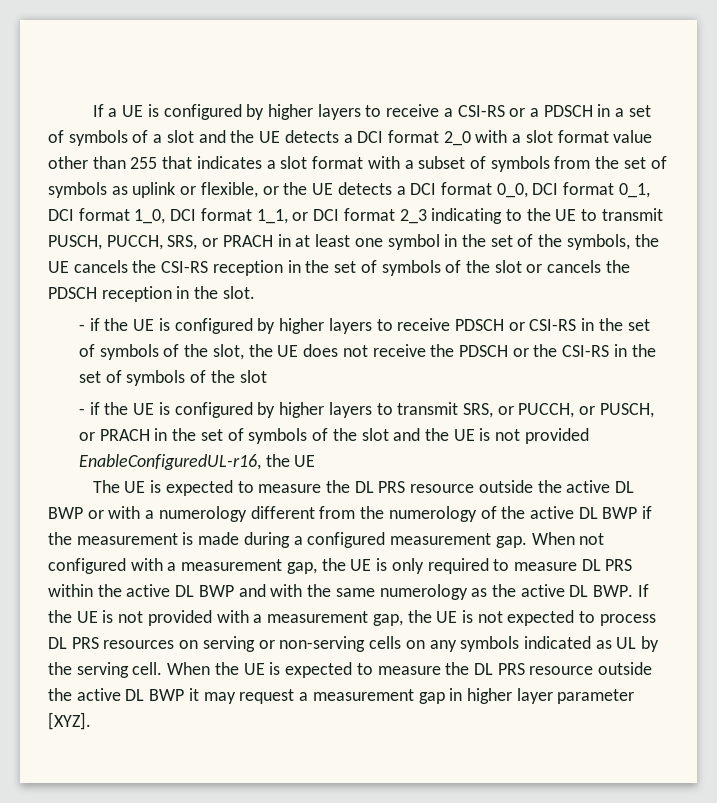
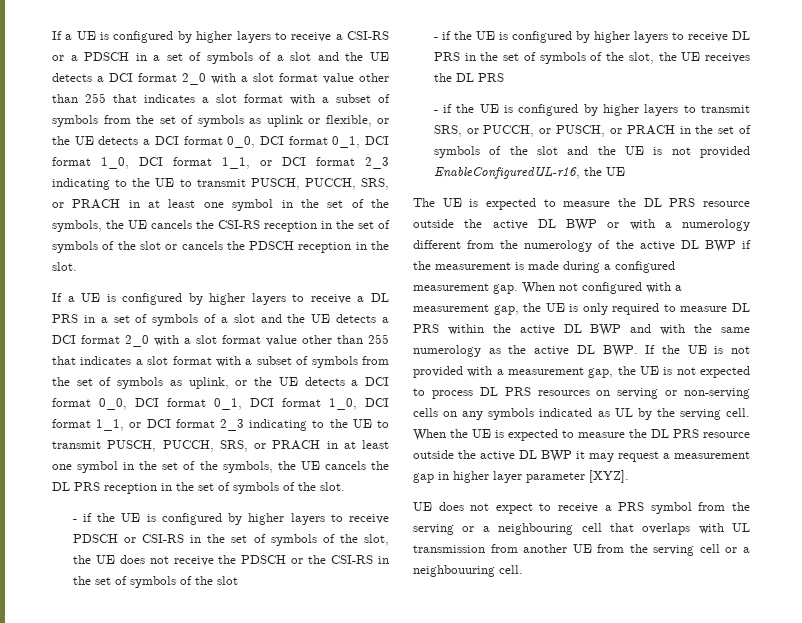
+ If a UE is configured by higher layers to receive a DL PRS in a set of symbols of a slot and the UE detects a DCI format 2_0 with a slot format value other than 255 that indicates a slot format with a subset of symbols from the set of symbols as uplink, or the UE detects a DCI format 0_0, DCI format 0_1, DCI format 1_0, DCI format 1_1, or DCI format 2_3 indicating to the UE to transmit PUSCH, PUCCH, SRS, or PRACH in at least one symbol in the set of the symbols, the UE cancels the DL PRS reception in the set of symbols of the slot.
+ - if the UE is configured by higher layers to receive DL PRS in the set of symbols of the slot, the UE receives the DL PRS
+ UE does not expect to receive a PRS symbol from the serving or a neighbouring cell that overlaps with UL transmission from another UE from the serving cell or a neighbouuring cell.

